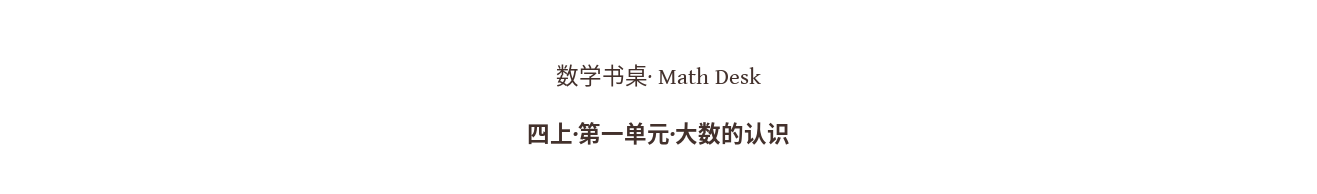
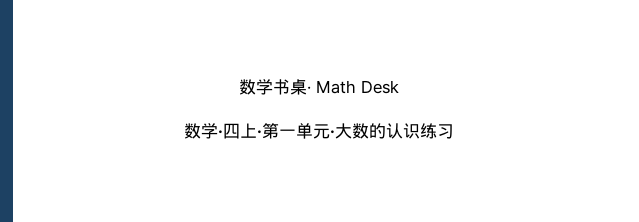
- 四上·第一单元·大数的认识
+ 数学·四上·第一单元·大数的认识练习

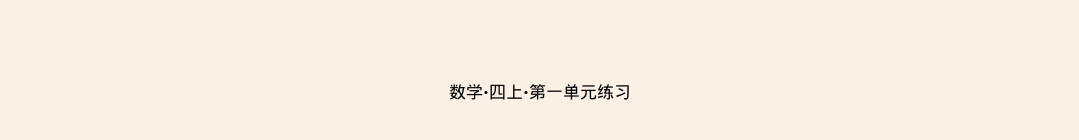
- 数学书桌· Math Desk
- 数学·四上·第一单元·大数的认识练习
+ 数学·四上·第一单元练习

